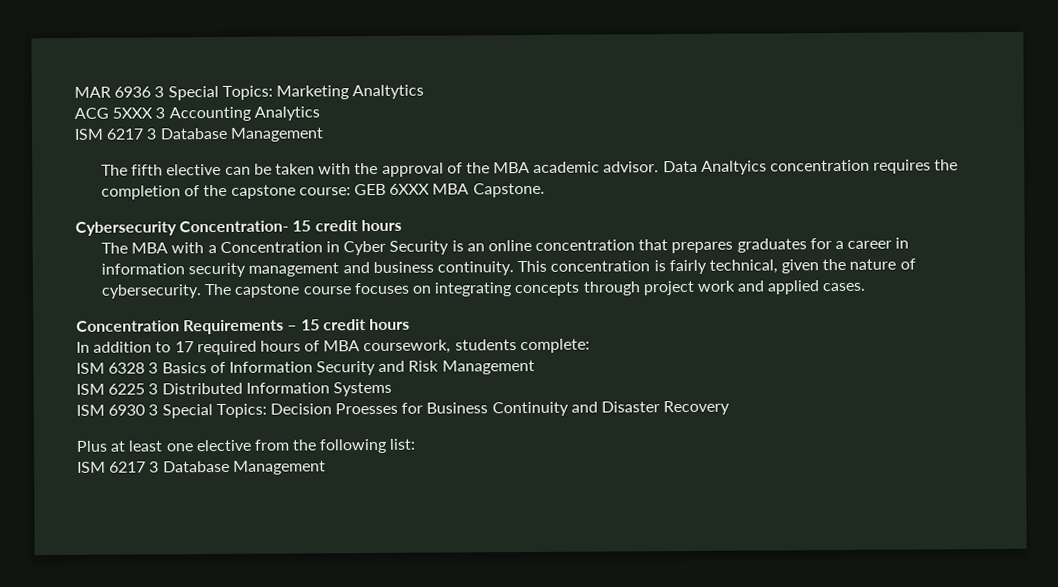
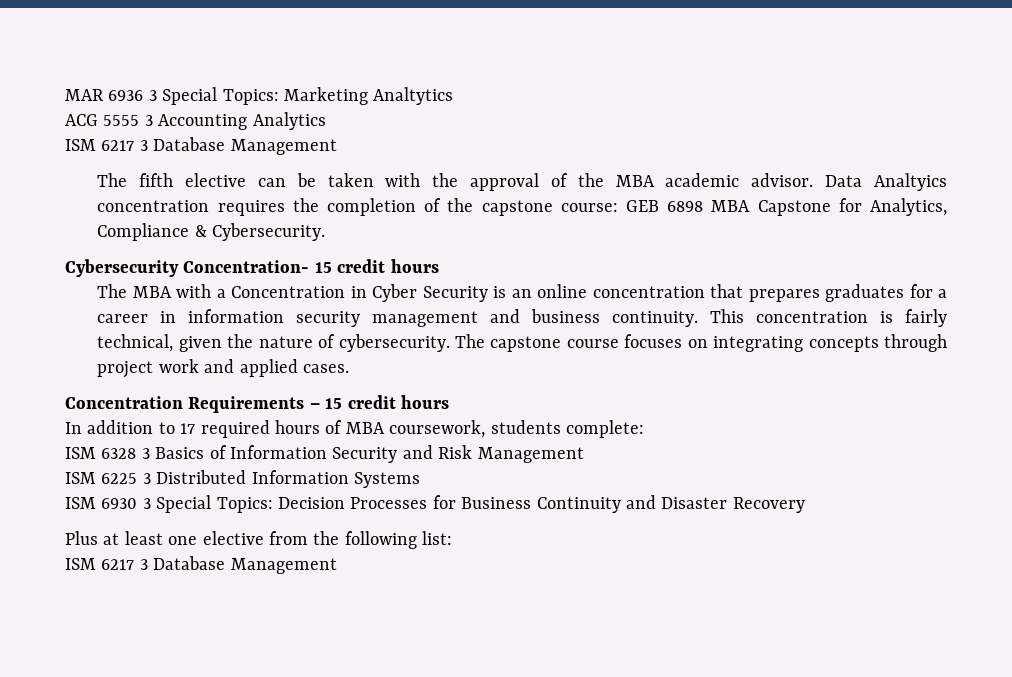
- ACG 5XXX 3 Accounting Analytics
+ ACG 5555 3 Accounting Analytics
- Data Analtyics concentration requires the completion of the capstone course: GEB 6XXX MBA Capstone.
+ Data Analtyics concentration requires the completion of the capstone course: GEB 6898 MBA Capstone for Analytics, Compliance & Cybersecurity.
- ISM 6930 3 Special Topics: Decision Proesses for Business Continuity and Disaster Recovery
+ ISM 6930 3 Special Topics: Decision Processes for Business Continuity and Disaster Recovery

